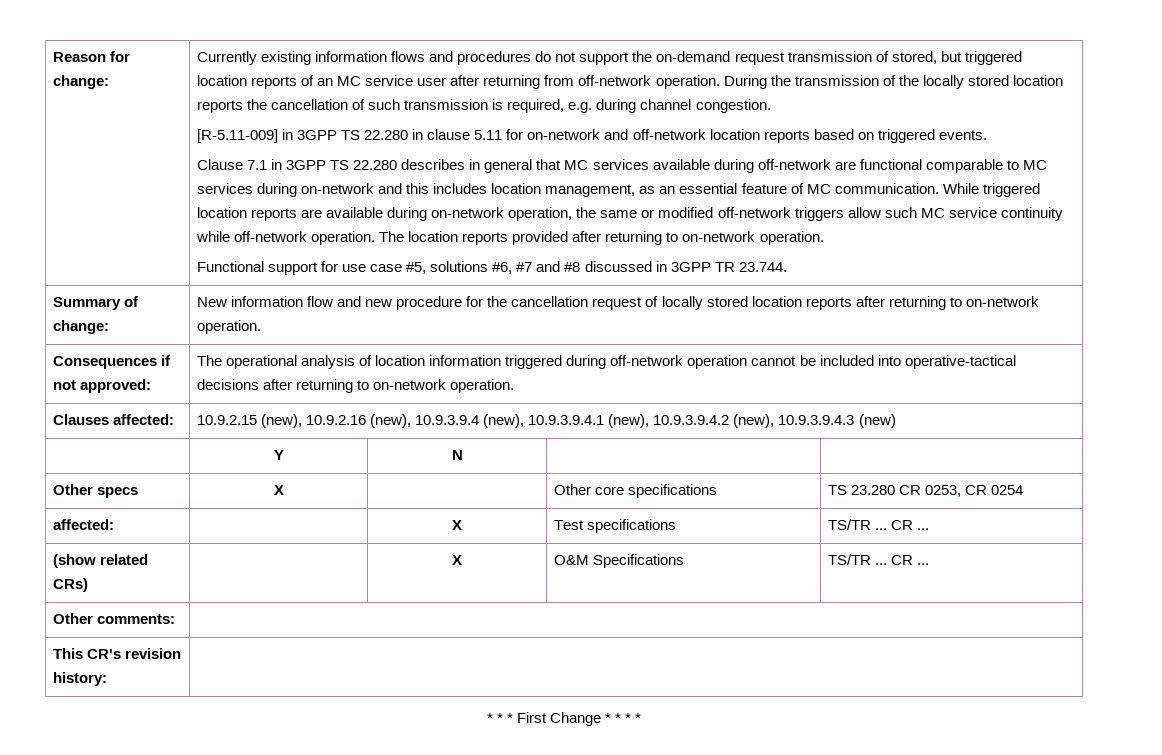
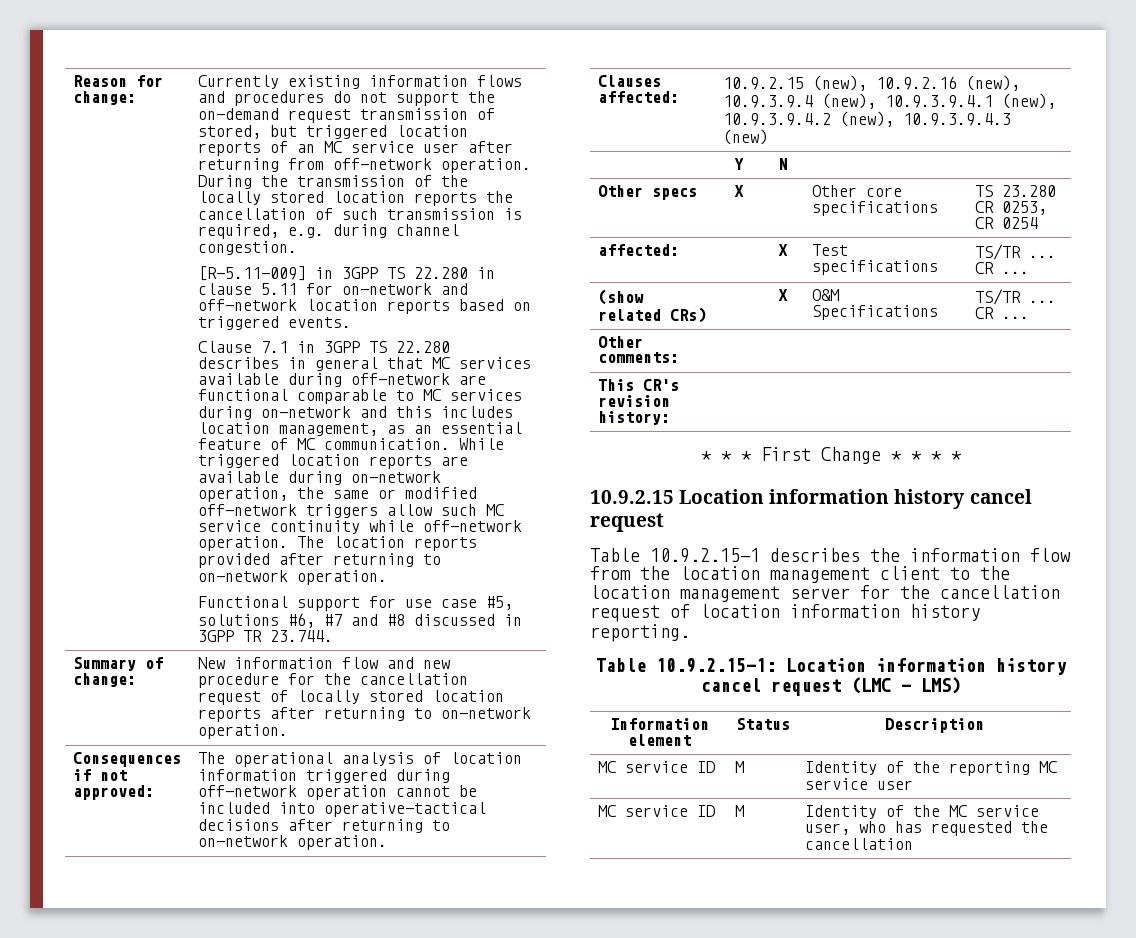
+ 10.9.2.15 Location information history cancel request
+ Table 10.9.2.15-1 describes the information flow from the location management client to the location management server for the cancellation request of location information history reporting.
+ Table 10.9.2.15-1: Location information history cancel request (LMC – LMS)
+ Information element | Status | Description
+ MC service ID | M | Identity of the reporting MC service user
+ MC service ID | M | Identity of the MC service user, who has requested the cancellation

